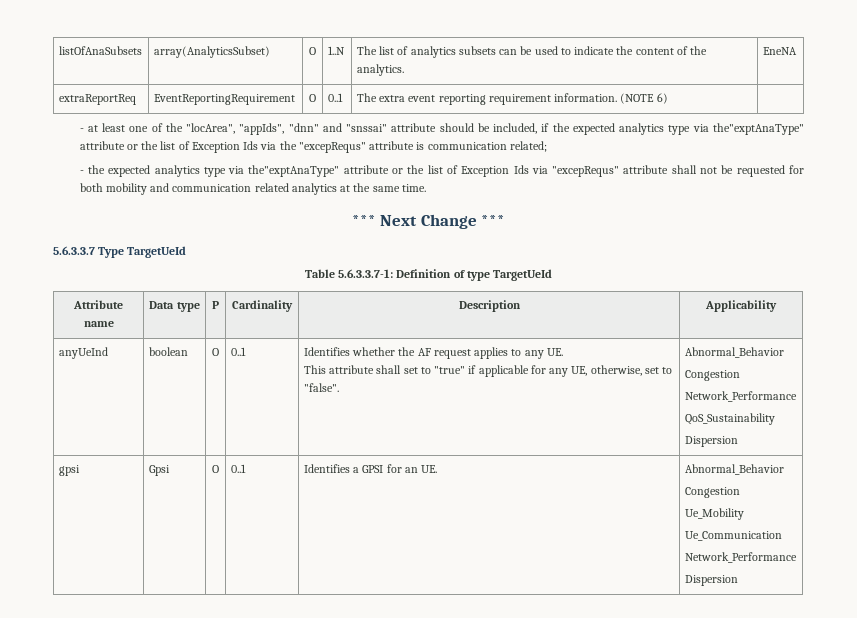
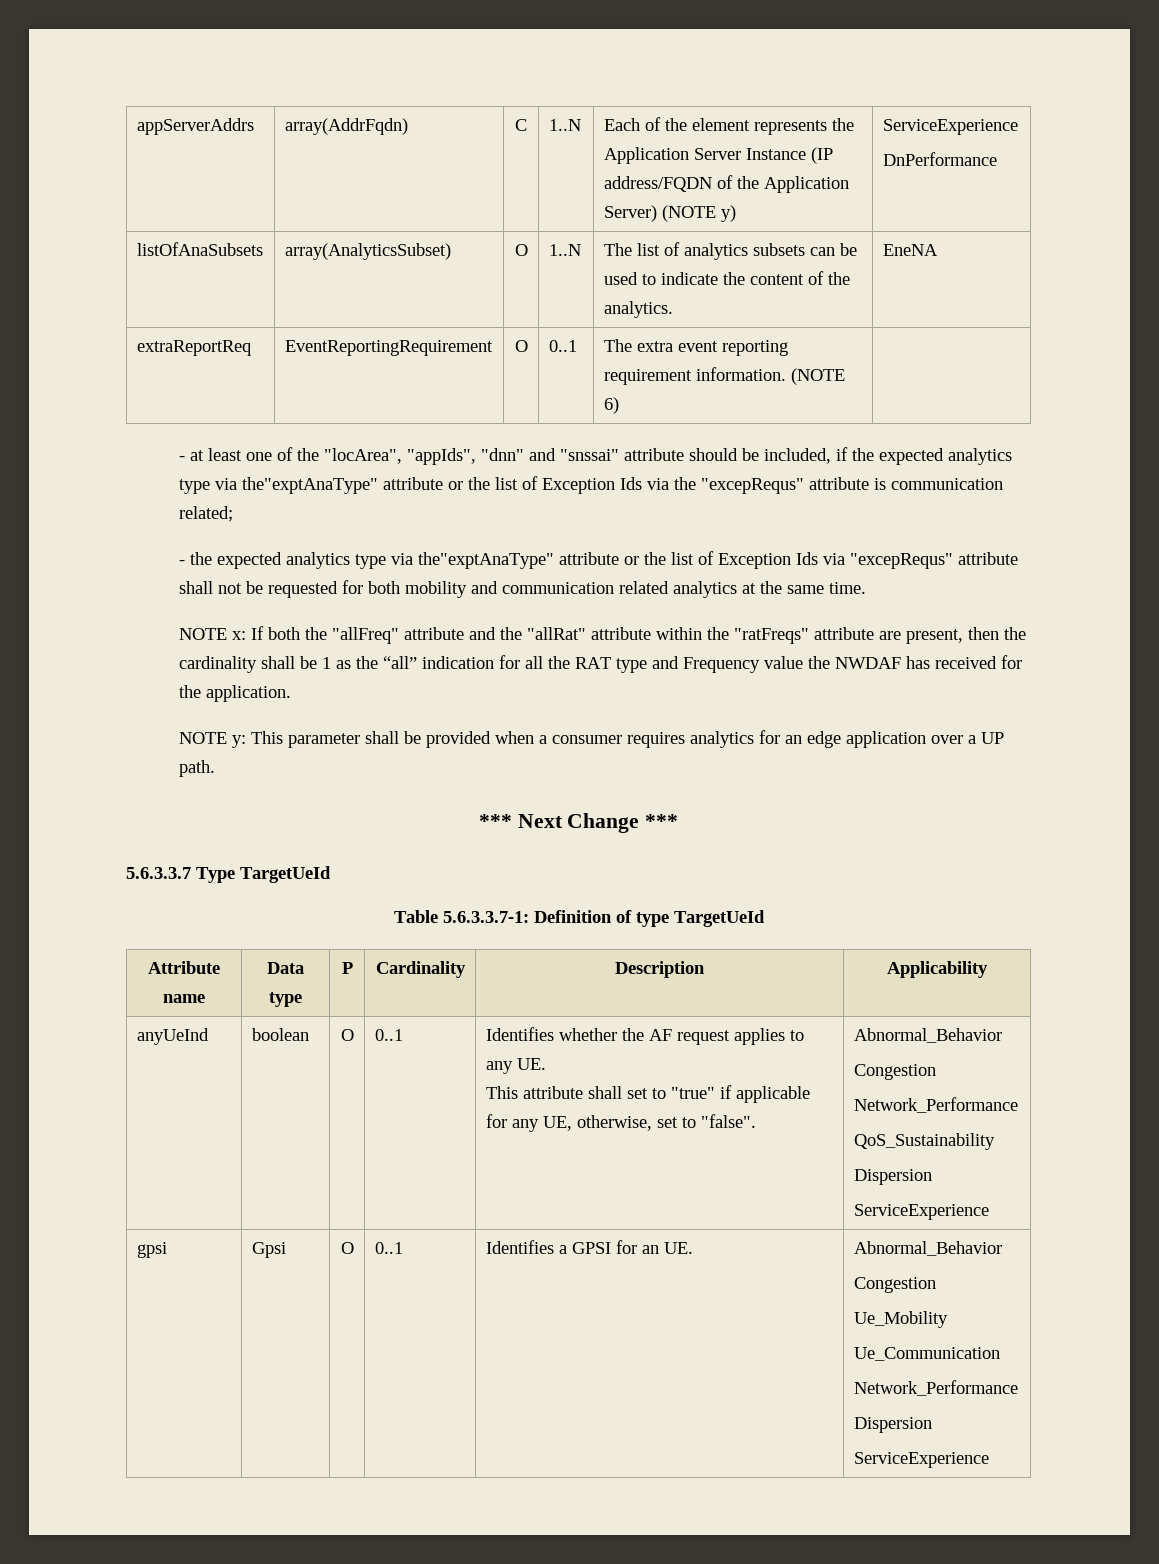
+ appServerAddrs | array(AddrFqdn) | C | 1..N | Each of the element represents the Application Server Instance (IP address/FQDN of the Application Server) (NOTE y) | ServiceExperience
+ DnPerformance
+ NOTE x: If both the "allFreq" attribute and the "allRat" attribute within the "ratFreqs" attribute are present, then the cardinality shall be 1 as the “all” indication for all the RAT type and Frequency value the NWDAF has received for the application.
+ NOTE y: This parameter shall be provided when a consumer requires analytics for an edge application over a UP path.
  anyUeInd | boolean | O | 0..1 | Identifies whether the AF request applies to any UE.
  This attribute shall set to "true" if applicable for any UE, otherwise, set to "false". | Abnormal_Behavior
  Congestion
  Network_Performance
  QoS_Sustainability
  Dispersion
+ ServiceExperience
  gpsi | Gpsi | O | 0..1 | Identifies a GPSI for an UE. | Abnormal_Behavior
  Congestion
  Ue_Mobility
  Ue_Communication
  Network_Performance
  Dispersion
+ ServiceExperience

